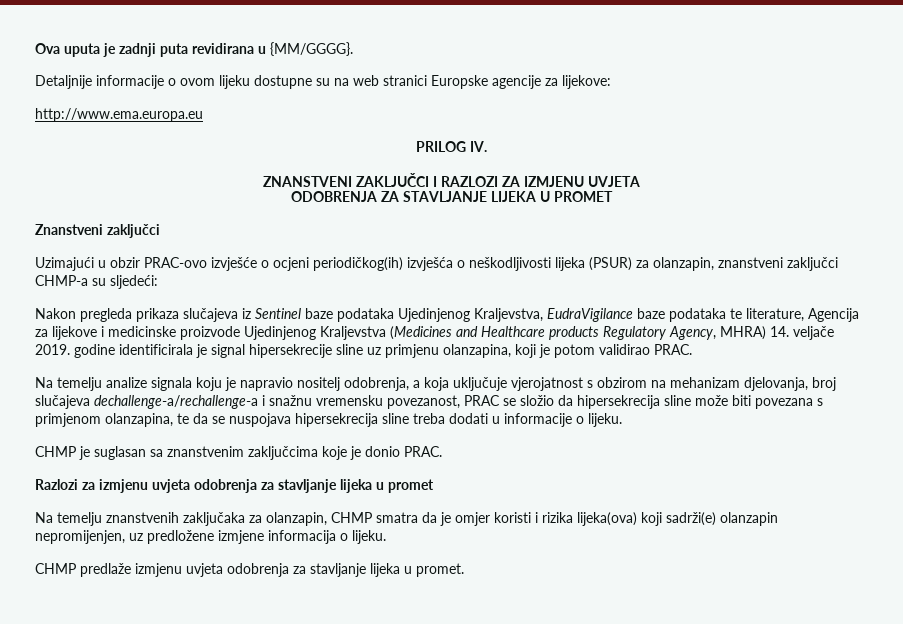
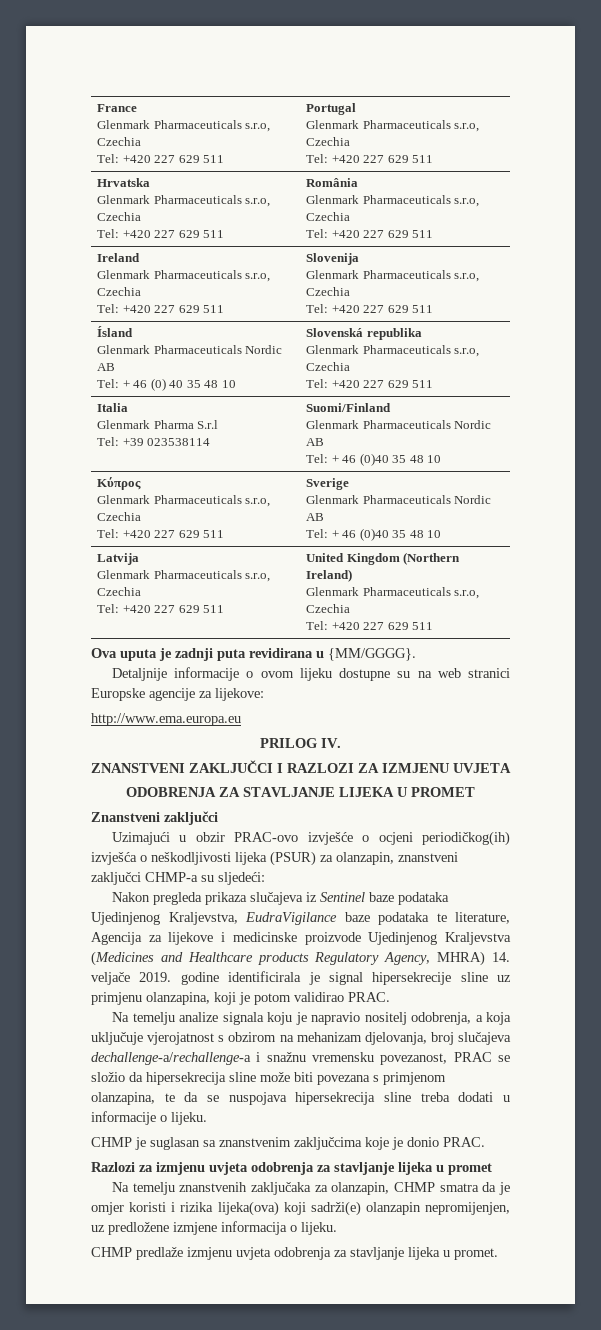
+ France
+ Glenmark Pharmaceuticals s.r.o, Czechia
+ Tel: +420 227 629 511 | Portugal
+ Glenmark Pharmaceuticals s.r.o, Czechia
+ Tel: +420 227 629 511
+ Hrvatska
+ Glenmark Pharmaceuticals s.r.o, Czechia
+ Tel: +420 227 629 511 | România
+ Glenmark Pharmaceuticals s.r.o, Czechia
+ Tel: +420 227 629 511
+ Ireland
+ Glenmark Pharmaceuticals s.r.o, Czechia
+ Tel: +420 227 629 511 | Slovenija
+ Glenmark Pharmaceuticals s.r.o, Czechia
+ Tel: +420 227 629 511
+ Ísland
+ Glenmark Pharmaceuticals Nordic AB
+ Tel: + 46 (0) 40 35 48 10 | Slovenská republika
+ Glenmark Pharmaceuticals s.r.o, Czechia
+ Tel: +420 227 629 511
+ Italia
+ Glenmark Pharma S.r.l
+ Tel: +39 023538114 | Suomi/Finland
+ Glenmark Pharmaceuticals Nordic AB
+ Tel: + 46 (0)40 35 48 10
+ Κύπρος
+ Glenmark Pharmaceuticals s.r.o, Czechia
+ Tel: +420 227 629 511 | Sverige
+ Glenmark Pharmaceuticals Nordic AB
+ Tel: + 46 (0)40 35 48 10
+ Latvija
+ Glenmark Pharmaceuticals s.r.o, Czechia
+ Tel: +420 227 629 511 | United Kingdom (Northern Ireland)
+ Glenmark Pharmaceuticals s.r.o, Czechia
+ Tel: +420 227 629 511

